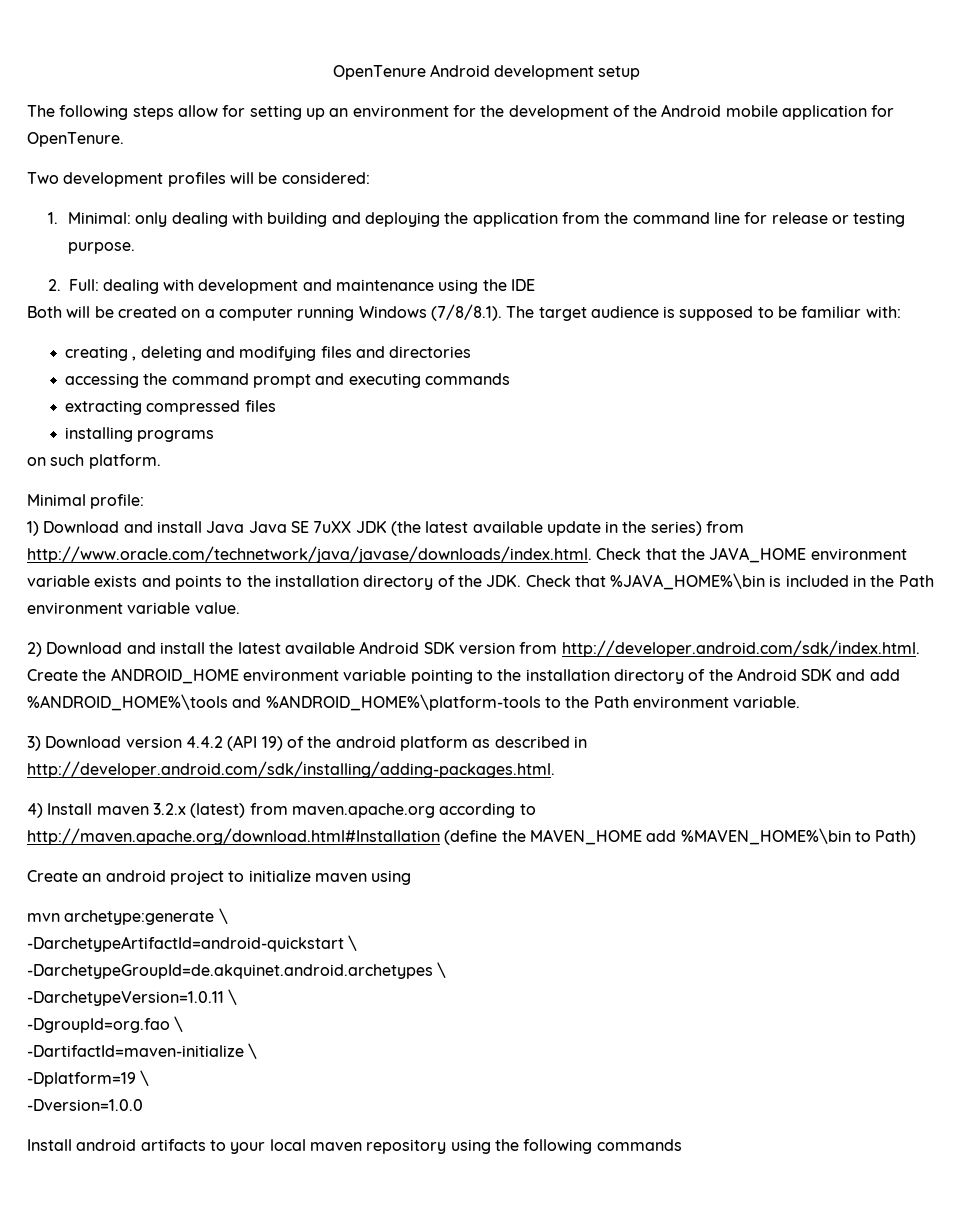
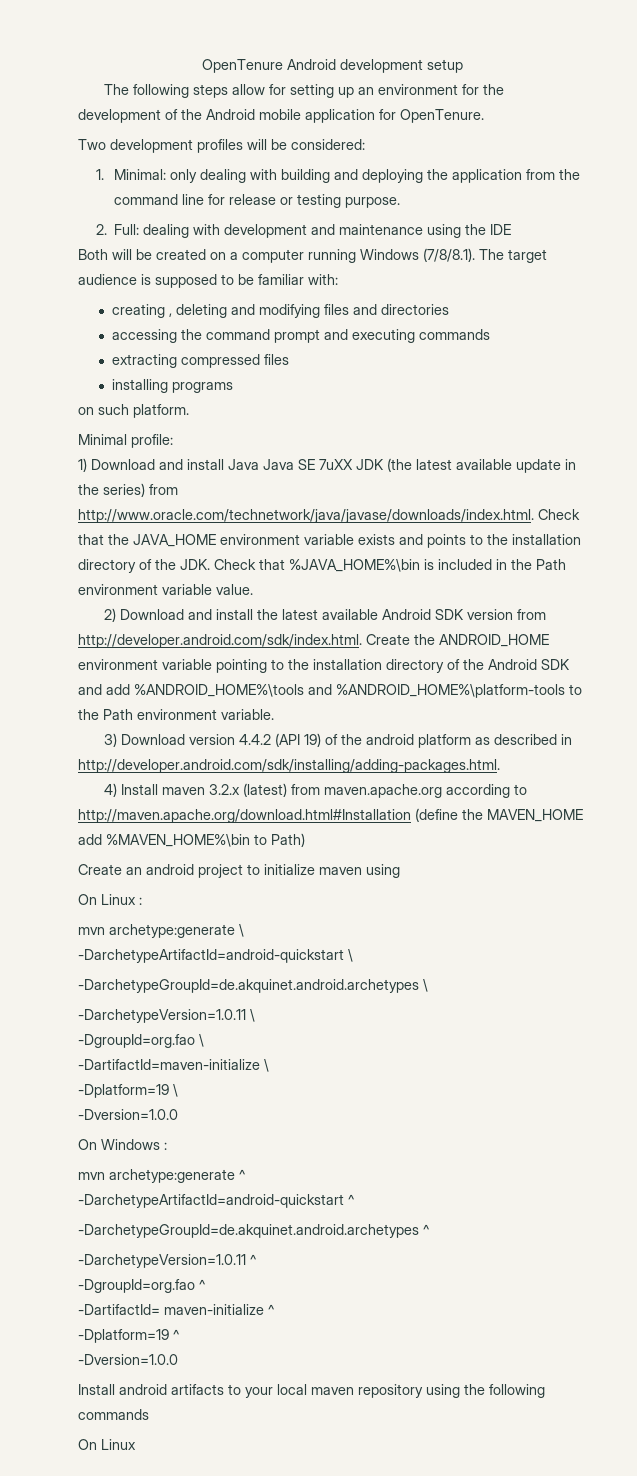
+ On Linux :
+ On Windows :
+ mvn archetype:generate ^
+ -DarchetypeArtifactId=android-quickstart ^
+ -DarchetypeGroupId=de.akquinet.android.archetypes ^
+ -DarchetypeVersion=1.0.11 ^
+ -DgroupId=org.fao ^
+ -DartifactId= maven-initialize ^
+ -Dplatform=19 ^
+ -Dversion=1.0.0
  Install android artifacts to your local maven repository using the following commands
+ On Linux

